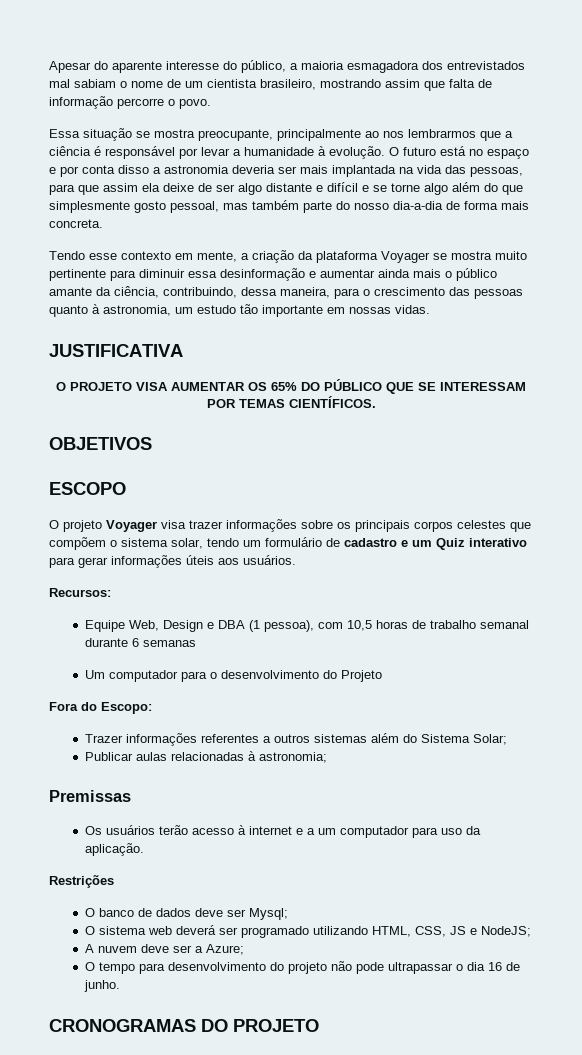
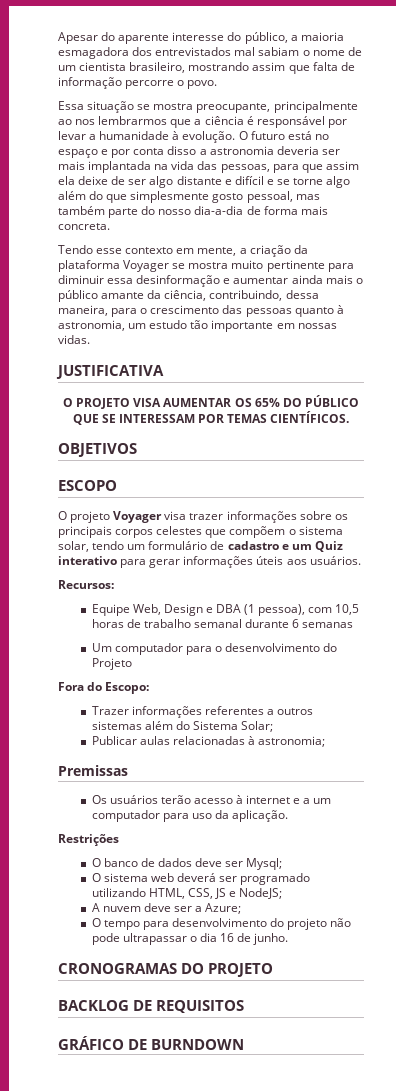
+ BACKLOG DE REQUISITOS
+ GRÁFICO DE BURNDOWN

